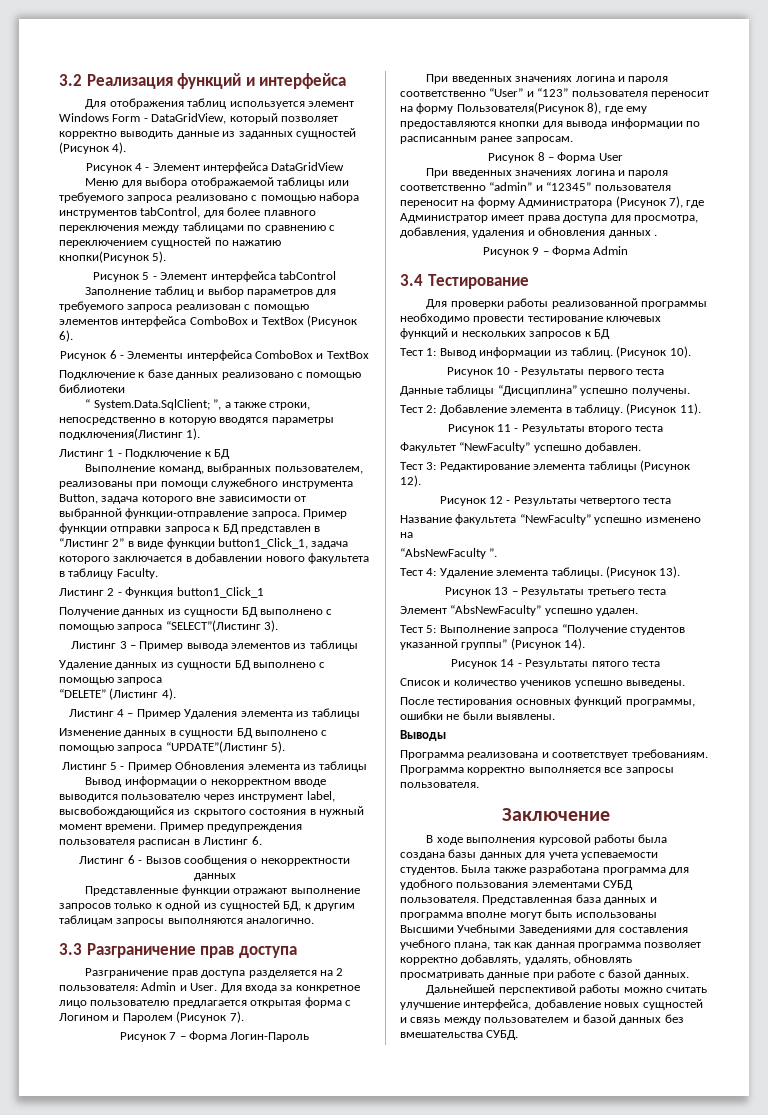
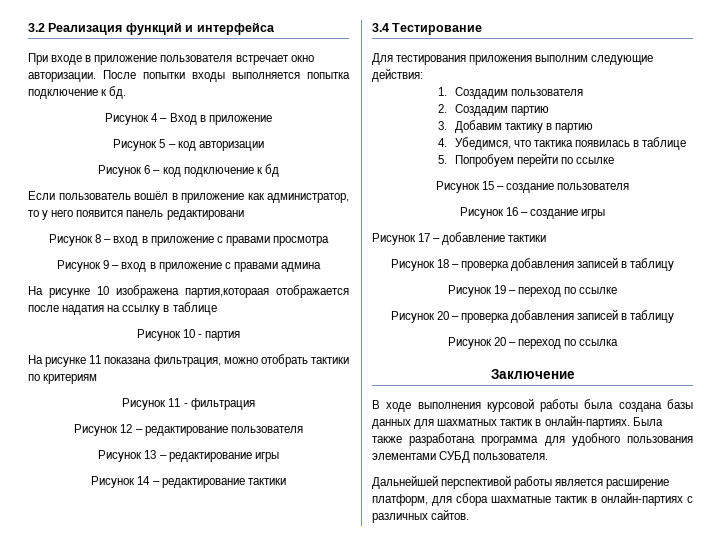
- Для отображения таблиц используется элемент Windows Form - DataGridView, который позволяет корректно выводить данные из заданных сущностей (Рисунок 4).
- Рисунок 4 - Элемент интерфейса DataGridView
- Меню для выбора отображаемой таблицы или требуемого запроса реализовано с помощью набора инструментов tabControl, для более плавного переключения между таблицами по сравнению с переключением сущностей по нажатию кнопки(Рисунок 5).
- Рисунок 5 - Элемент интерфейса tabControl
- Заполнение таблиц и выбор параметров для требуемого запроса реализован с помощью элементов интерфейса ComboBox и TextBox (Рисунок 6).
- Рисунок 6 - Элементы интерфейса ComboBox и TextBox
- Подключение к базе данных реализовано с помощью библиотеки
- “ System.Data.SqlClient; ”, а также строки, непосредственно в которую вводятся параметры подключения(Листинг 1).
- Листинг 1 - Подключение к БД
- Выполнение команд, выбранных пользователем, реализованы при помощи служебного инструмента Button, задача которого вне зависимости от выбранной функции-отправление запроса. Пример функции отправки запроса к БД представлен в “Листинг 2” в виде функции button1_Click_1, задача которого заключается в добавлении нового факультета в таблицу Faculty.
- Листинг 2 - Функция button1_Click_1
- Получение данных из сущности БД выполнено с помощью запроса “SELECT”(Листинг 3).
- Листинг 3 – Пример вывода элементов из таблицы
- Удаление данных из сущности БД выполнено с помощью запроса
- “DELETE” (Листинг 4).
- Листинг 4 – Пример Удаления элемента из таблицы
- Изменение данных в сущности БД выполнено с помощью запроса “UPDATE”(Листинг 5).
- Листинг 5 - Пример Обновления элемента из таблицы
- Вывод информации о некорректном вводе выводится пользователю через инструмент label, высвобождающийся из скрытого состояния в нужный момент времени. Пример предупреждения пользователя расписан в Листинг 6.
- Листинг 6 - Вызов сообщения о некорректности данных
- Представленные функции отражают выполнение запросов только к одной из сущностей БД, к другим таблицам запросы выполняются аналогично.
- 3.3 Разграничение прав доступа
- Разграничение прав доступа разделяется на 2 пользователя: Admin и User. Для входа за конкретное лицо пользователю предлагается открытая форма с Логином и Паролем (Рисунок 7).
- Рисунок 7 – Форма Логин-Пароль
- При введенных значениях логина и пароля соответственно “User” и “123” пользователя переносит на форму Пользователя(Рисунок 8), где ему предоставляются кнопки для вывода информации по расписанным ранее запросам.
- Рисунок 8 – Форма User
- При введенных значениях логина и пароля соответственно “admin” и “12345” пользователя переносит на форму Администратора (Рисунок 7), где Администратор имеет права доступа для просмотра, добавления, удаления и обновления данных .
- Рисунок 9 – Форма Admin
+ При входе в приложение пользователя встречает окно авторизации. После попытки входы выполняется попытка подключение к бд.
+ Рисунок 4 – Вход в приложение
+ Рисунок 5 – код авторизации
+ Рисунок 6 – код подключение к бд
+ Если пользователь вошёл в приложение как администратор, то у него появится панель редактировани
+ Рисунок 8 – вход в приложение с правами просмотра
+ Рисунок 9 – вход в приложение с правами админа
+ На рисунке 10 изображена партия,котораая отображается после надатия на ссылку в таблице
+ Рисунок 10 - партия
+ На рисунке 11 показана фильтрация, можно отобрать тактики по критериям
+ Рисунок 11 - фильтрация
+ Рисунок 12 – редактирование пользователя
+ Рисунок 13 – редактирование игры
+ Рисунок 14 – редактирование тактики
  3.4 Тестирование
- Для проверки работы реализованной программы необходимо провести тестирование ключевых функций и нескольких запросов к БД
- Тест 1: Вывод информации из таблиц. (Рисунок 10).
- Рисунок 10 - Результаты первого теста
- Данные таблицы “Дисциплина” успешно получены.
- Тест 2: Добавление элемента в таблицу. (Рисунок 11).
- Рисунок 11 - Результаты второго теста
- Факультет “NewFaculty” успешно добавлен.
- Тест 3: Редактирование элемента таблицы (Рисунок 12).
- Рисунок 12 - Результаты четвертого теста
- Название факультета “NewFaculty” успешно изменено на
- “AbsNewFaculty ”.
- Тест 4: Удаление элемента таблицы. (Рисунок 13).
- Рисунок 13 – Результаты третьего теста
- Элемент “AbsNewFaculty” успешно удален.
- Тест 5: Выполнение запроса “Получение студентов указанной группы” (Рисунок 14).
- Рисунок 14 - Результаты пятого теста
- Список и количество учеников успешно выведены.
- После тестирования основных функций программы, ошибки не были выявлены.
- Выводы
- Программа реализована и соответствует требованиям. Программа корректно выполняется все запросы пользователя.
+ Для тестирования приложения выполним следующие действия:
+ 1. Создадим пользователя
+ 2. Создадим партию
+ 3. Добавим тактику в партию
+ 4. Убедимся, что тактика появилась в таблице
+ 5. Попробуем перейти по ссылке
+ Рисунок 15 – создание пользователя
+ Рисунок 16 – создание игры
+ Рисунок 17 – добавление тактики
+ Рисунок 18 – проверка добавления записей в таблицу
+ Рисунок 19 – переход по ссылке
+ Рисунок 20 – проверка добавления записей в таблицу
+ Рисунок 20 – переход по ссылка
- В ходе выполнения курсовой работы была создана базы данных для учета успеваемости студентов.
+ В ходе выполнения курсовой работы была создана базы данных для шахматных тактик в онлайн-партиях.
- Была также разработана программа для удобного пользования элементами СУБД пользователя. Представленная база данных и программа вполне могут быть использованы Высшими Учебными Заведениями для составления учебного плана, так как данная программа позволяет корректно добавлять, удалять, обновлять просматривать данные при работе с базой данных.
- Дальнейшей перспективой работы можно считать улучшение интерфейса, добавление новых сущностей и связь между пользователем и базой данных без вмешательства СУБД.
+ Была также разработана программа для удобного пользования элементами СУБД пользователя.
+ Дальнейшей перспективой работы является расширение платформ, для сбора шахматные тактик в онлайн-партиях с различных сайтов.

